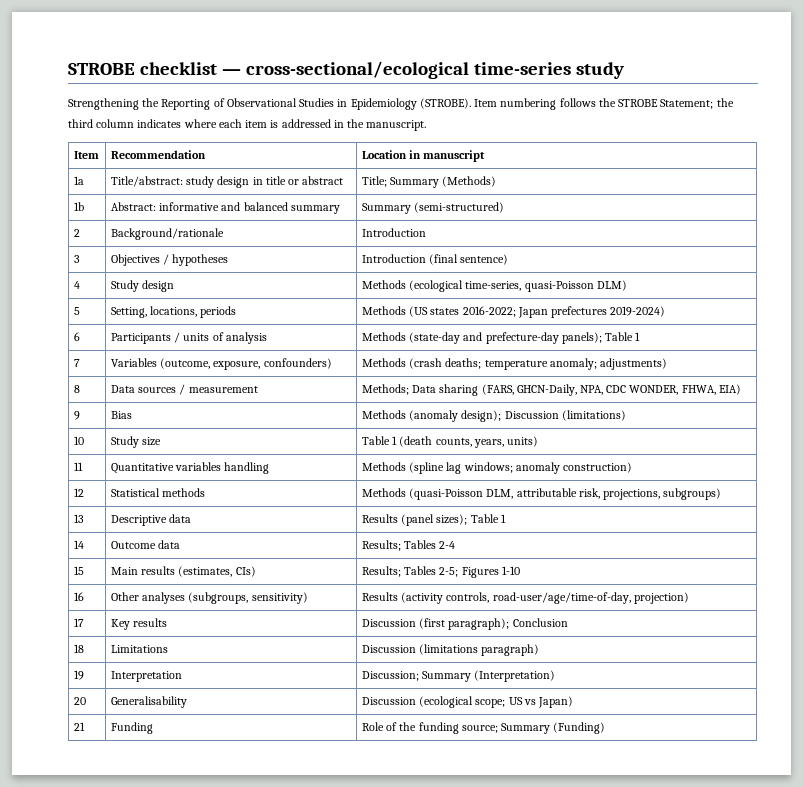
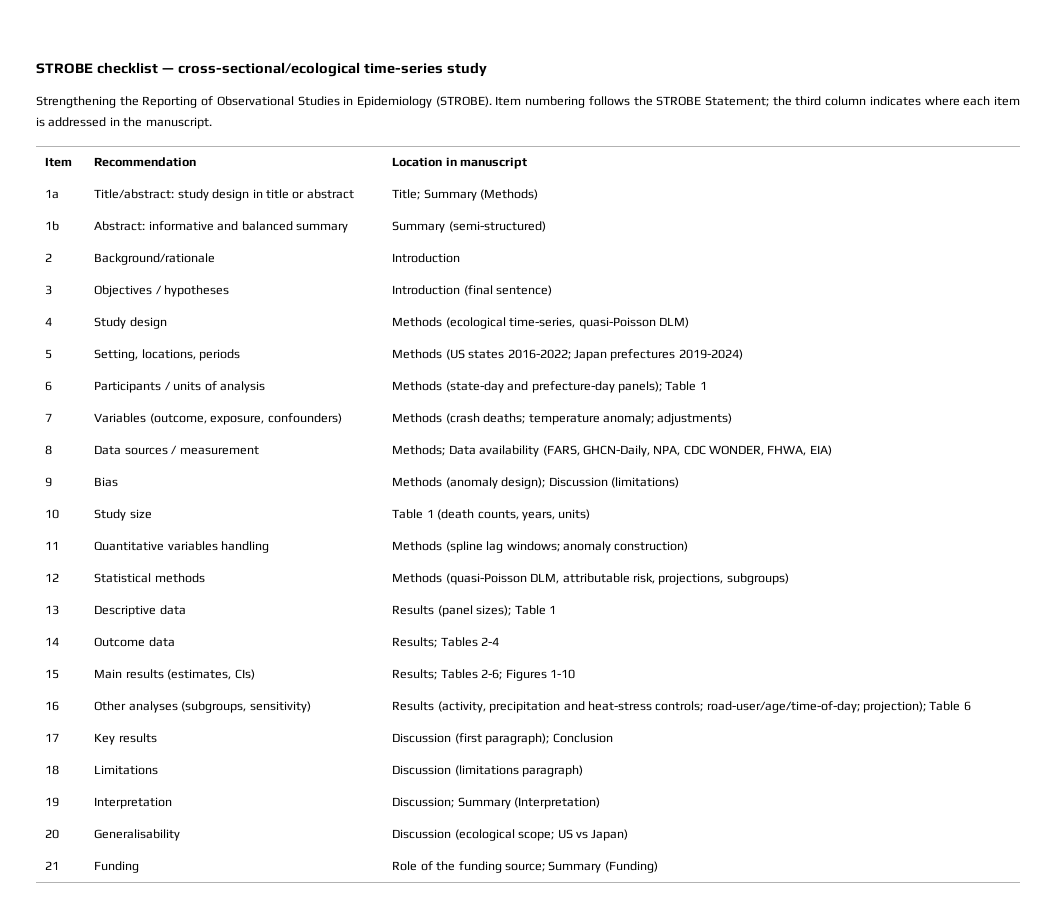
- 8 | Data sources / measurement | Methods; Data sharing (FARS, GHCN-Daily, NPA, CDC WONDER, FHWA, EIA)
+ 8 | Data sources / measurement | Methods; Data availability (FARS, GHCN-Daily, NPA, CDC WONDER, FHWA, EIA)
- 15 | Main results (estimates, CIs) | Results; Tables 2-5; Figures 1-10
+ 15 | Main results (estimates, CIs) | Results; Tables 2-6; Figures 1-10
- 16 | Other analyses (subgroups, sensitivity) | Results (activity controls, road-user/age/time-of-day, projection)
+ 16 | Other analyses (subgroups, sensitivity) | Results (activity, precipitation and heat-stress controls; road-user/age/time-of-day; projection); Table 6

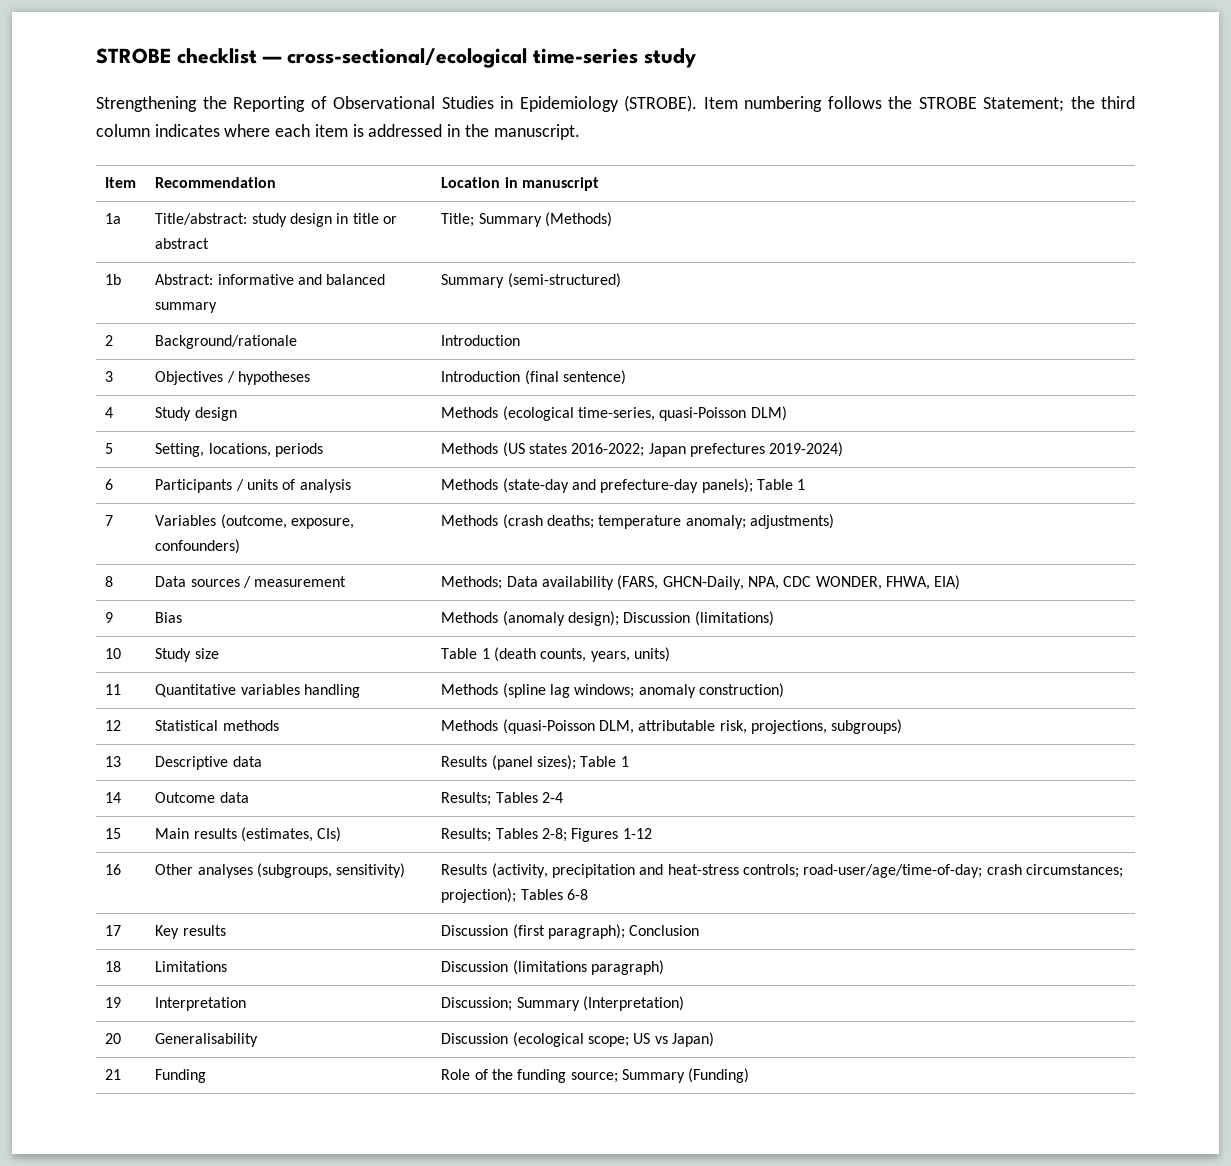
- 15 | Main results (estimates, CIs) | Results; Tables 2-6; Figures 1-10
+ 15 | Main results (estimates, CIs) | Results; Tables 2-8; Figures 1-12
- 16 | Other analyses (subgroups, sensitivity) | Results (activity, precipitation and heat-stress controls; road-user/age/time-of-day; projection); Table 6
+ 16 | Other analyses (subgroups, sensitivity) | Results (activity, precipitation and heat-stress controls; road-user/age/time-of-day; crash circumstances; projection); Tables 6-8

